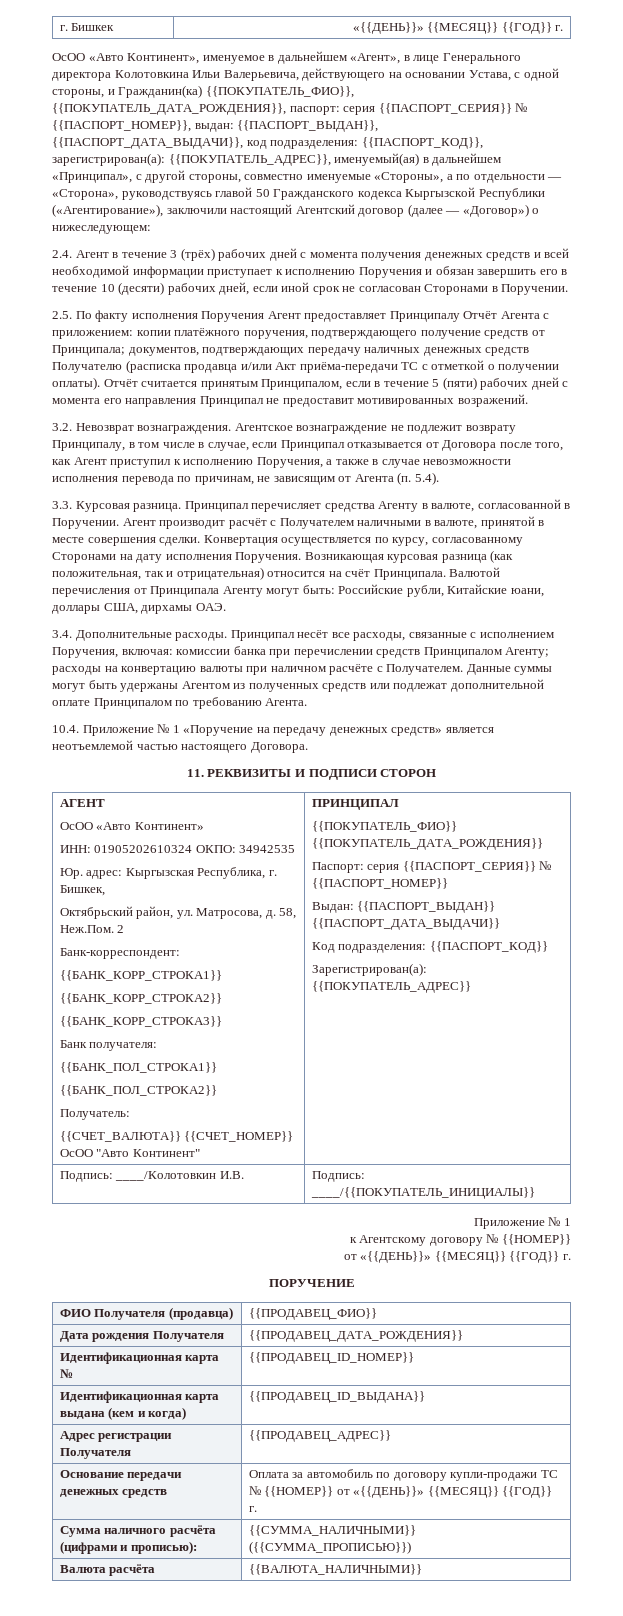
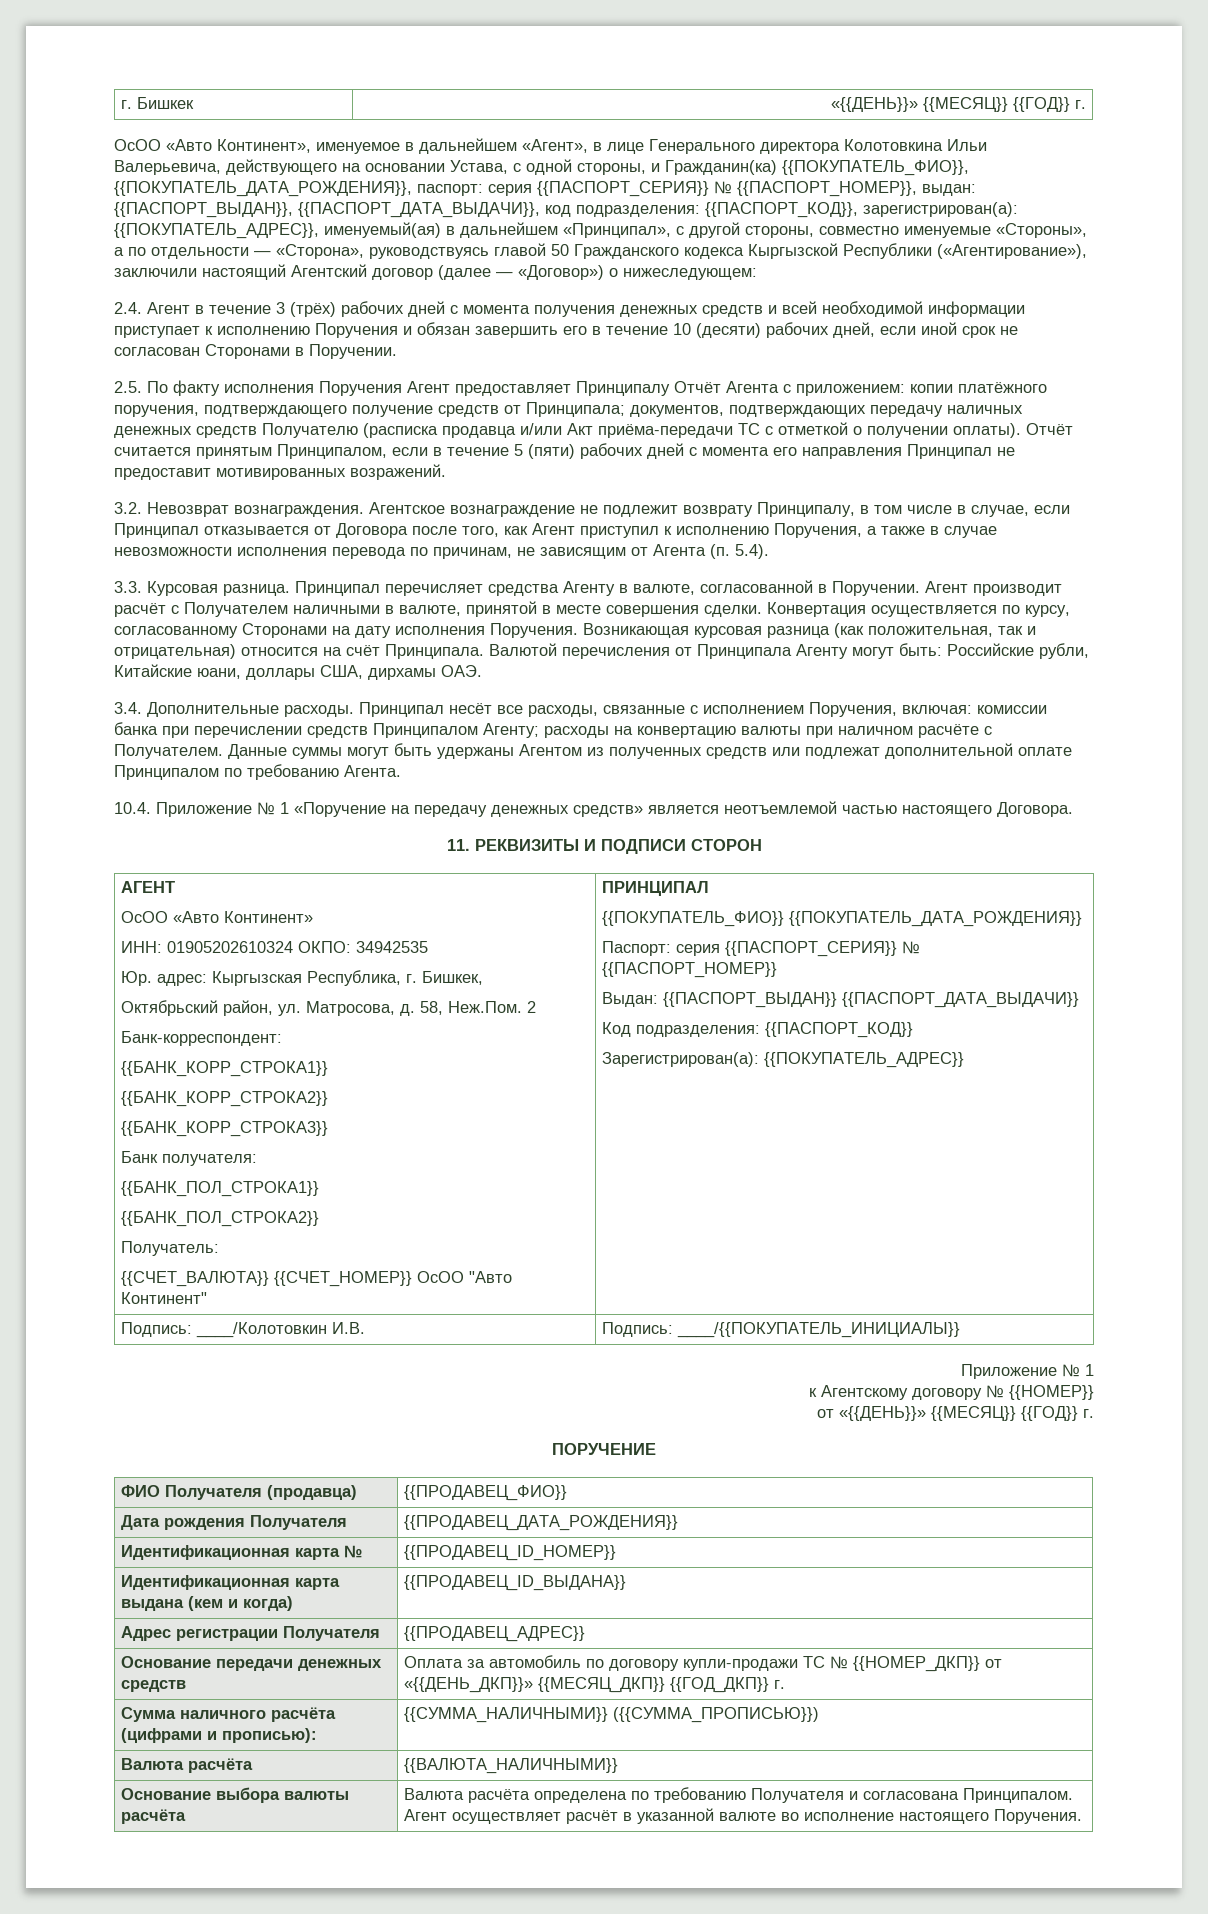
- Основание передачи денежных средств | Оплата за автомобиль по договору купли-продажи ТС № {{НОМЕР}} от «{{ДЕНЬ}}» {{МЕСЯЦ}} {{ГОД}} г.
+ Основание передачи денежных средств | Оплата за автомобиль по договору купли-продажи ТС № {{НОМЕР_ДКП}} от «{{ДЕНЬ_ДКП}}» {{МЕСЯЦ_ДКП}} {{ГОД_ДКП}} г.
+ Основание выбора валюты расчёта | Валюта расчёта определена по требованию Получателя и согласована Принципалом. Агент осуществляет расчёт в указанной валюте во исполнение настоящего Поручения.

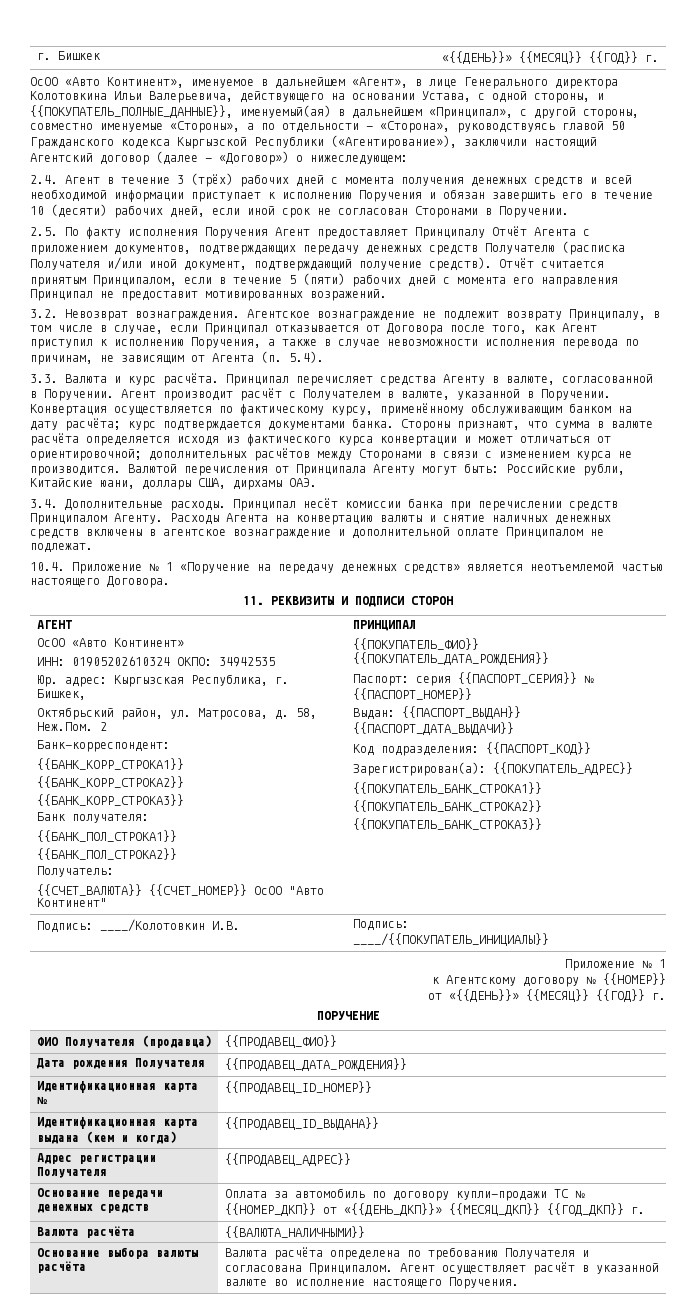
- ОсОО «Авто Континент», именуемое в дальнейшем «Агент», в лице Генерального директора Колотовкина Ильи Валерьевича, действующего на основании Устава, с одной стороны, и Гражданин(ка) {{ПОКУПАТЕЛЬ_ФИО}}, {{ПОКУПАТЕЛЬ_ДАТА_РОЖДЕНИЯ}}, паспорт: серия {{ПАСПОРТ_СЕРИЯ}} № {{ПАСПОРТ_НОМЕР}}, выдан: {{ПАСПОРТ_ВЫДАН}}, {{ПАСПОРТ_ДАТА_ВЫДАЧИ}}, код подразделения: {{ПАСПОРТ_КОД}}, зарегистрирован(а): {{ПОКУПАТЕЛЬ_АДРЕС}}, именуемый(ая) в дальнейшем «Принципал», с другой стороны, совместно именуемые «Стороны», а по отдельности — «Сторона», руководствуясь главой 50 Гражданского кодекса Кыргызской Республики («Агентирование»), заключили настоящий Агентский договор (далее — «Договор») о нижеследующем:
+ ОсОО «Авто Континент», именуемое в дальнейшем «Агент», в лице Генерального директора Колотовкина Ильи Валерьевича, действующего на основании Устава, с одной стороны, и {{ПОКУПАТЕЛЬ_ПОЛНЫЕ_ДАННЫЕ}}, именуемый(ая) в дальнейшем «Принципал», с другой стороны, совместно именуемые «Стороны», а по отдельности — «Сторона», руководствуясь главой 50 Гражданского кодекса Кыргызской Республики («Агентирование»), заключили настоящий Агентский договор (далее — «Договор») о нижеследующем:
- 2.5. По факту исполнения Поручения Агент предоставляет Принципалу Отчёт Агента с приложением: копии платёжного поручения, подтверждающего получение средств от Принципала; документов, подтверждающих передачу наличных денежных средств Получателю (расписка продавца и/или Акт приёма-передачи ТС с отметкой о получении оплаты).
+ 2.5. По факту исполнения Поручения Агент предоставляет Принципалу Отчёт Агента с приложением документов, подтверждающих передачу денежных средств Получателю (расписка Получателя и/или иной документ, подтверждающий получение средств).
- 3.3. Курсовая разница.
+ 3.3. Валюта и курс расчёта.
- Агент производит расчёт с Получателем наличными в валюте, принятой в месте совершения сделки. Конвертация осуществляется по курсу, согласованному Сторонами на дату исполнения Поручения. Возникающая курсовая разница (как положительная, так и отрицательная) относится на счёт Принципала.
+ Агент производит расчёт с Получателем в валюте, указанной в Поручении. Конвертация осуществляется по фактическому курсу, применённому обслуживающим банком на дату расчёта; курс подтверждается документами банка. Стороны признают, что сумма в валюте расчёта определяется исходя из фактического курса конвертации и может отличаться от ориентировочной; дополнительных расчётов между Сторонами в связи с изменением курса не производится.
- Принципал несёт все расходы, связанные с исполнением Поручения, включая: комиссии банка при перечислении средств Принципалом Агенту; расходы на конвертацию валюты при наличном расчёте с Получателем. Данные суммы могут быть удержаны Агентом из полученных средств или подлежат дополнительной оплате Принципалом по требованию Агента.
+ Принципал несёт комиссии банка при перечислении средств Принципалом Агенту. Расходы Агента на конвертацию валюты и снятие наличных денежных средств включены в агентское вознаграждение и дополнительной оплате Принципалом не подлежат.
+ {{ПОКУПАТЕЛЬ_БАНК_СТРОКА1}}
+ {{ПОКУПАТЕЛЬ_БАНК_СТРОКА2}}
+ {{ПОКУПАТЕЛЬ_БАНК_СТРОКА3}}
- Подпись: ____/Колотовкин И.В. | Подпись: ____/{{ПОКУПАТЕЛЬ_ИНИЦИАЛЫ}}
+ Подпись: ____/Колотовкин И.В. | Подпись:
+ ____/{{ПОКУПАТЕЛЬ_ИНИЦИАЛЫ}}
- Сумма наличного расчёта (цифрами и прописью): | {{СУММА_НАЛИЧНЫМИ}} ({{СУММА_ПРОПИСЬЮ}})

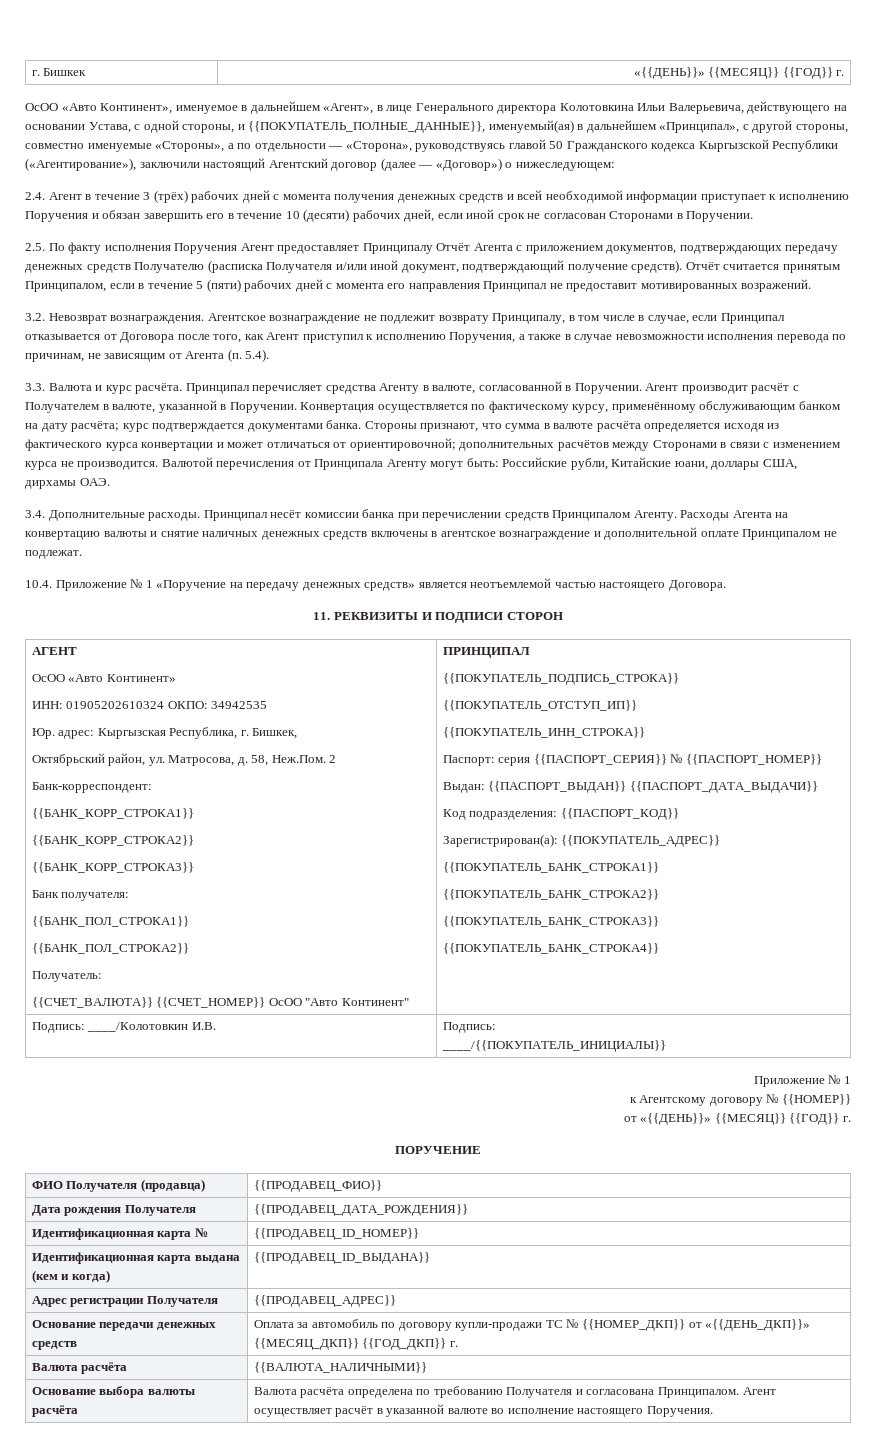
- {{ПОКУПАТЕЛЬ_ФИО}} {{ПОКУПАТЕЛЬ_ДАТА_РОЖДЕНИЯ}}
+ {{ПОКУПАТЕЛЬ_ПОДПИСЬ_СТРОКА}}
+ {{ПОКУПАТЕЛЬ_ОТСТУП_ИП}}
+ {{ПОКУПАТЕЛЬ_ИНН_СТРОКА}}
+ {{ПОКУПАТЕЛЬ_БАНК_СТРОКА4}}

